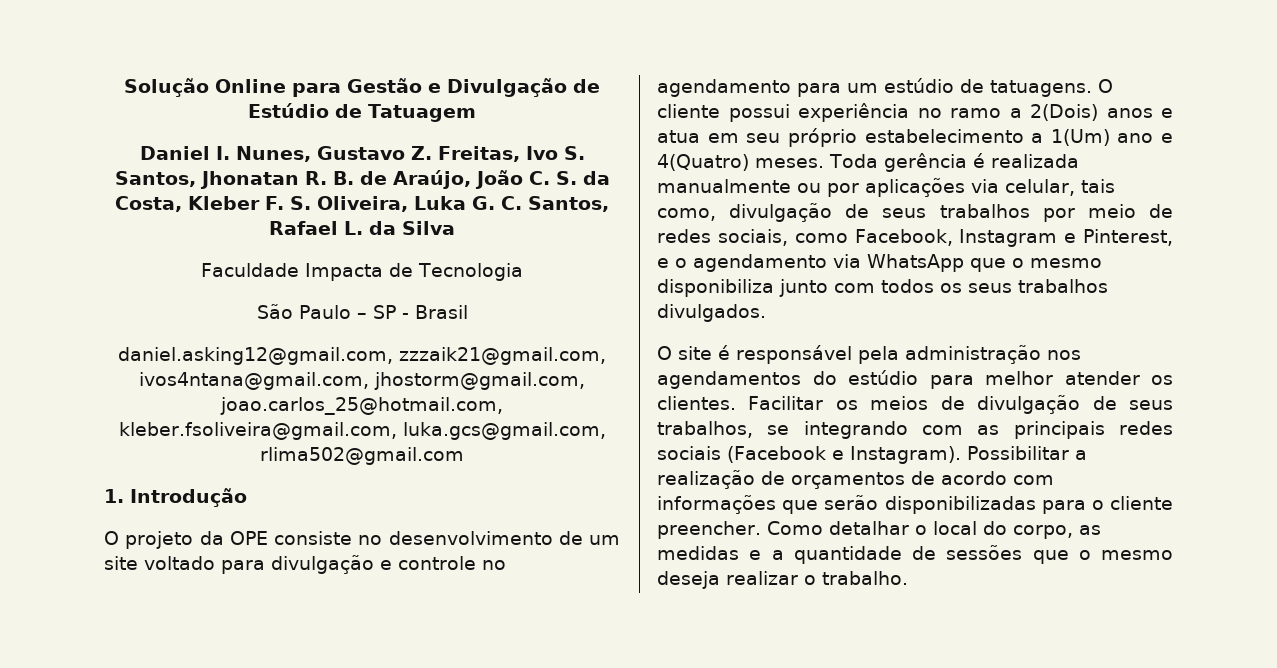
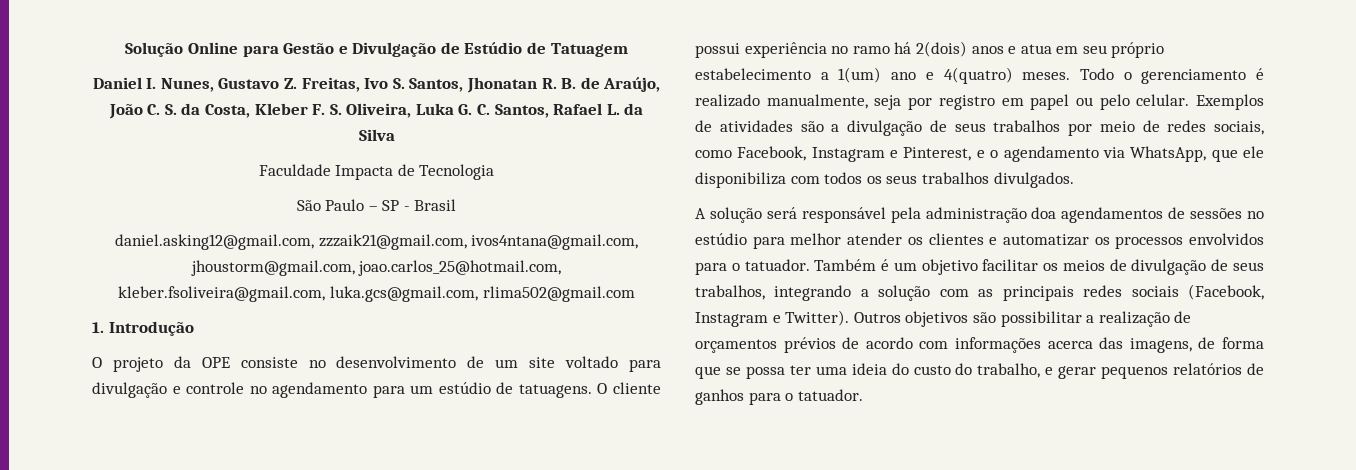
- daniel.asking12@gmail.com, zzzaik21@gmail.com, ivos4ntana@gmail.com, jhostorm@gmail.com, joao.carlos_25@hotmail.com, kleber.fsoliveira@gmail.com, luka.gcs@gmail.com, rlima502@gmail.com
+ daniel.asking12@gmail.com, zzzaik21@gmail.com, ivos4ntana@gmail.com, jhoustorm@gmail.com, joao.carlos_25@hotmail.com, kleber.fsoliveira@gmail.com, luka.gcs@gmail.com, rlima502@gmail.com
- O cliente possui experiência no ramo a 2(Dois) anos e atua em seu próprio estabelecimento a 1(Um) ano e 4(Quatro) meses. Toda gerência é realizada manualmente ou por aplicações via celular, tais como, divulgação de seus trabalhos por meio de redes sociais, como Facebook, Instagram e Pinterest, e o agendamento via WhatsApp que o mesmo disponibiliza junto com todos os seus trabalhos divulgados.
+ O cliente possui experiência no ramo há 2(dois) anos e atua em seu próprio estabelecimento a 1(um) ano e 4(quatro) meses. Todo o gerenciamento é realizado manualmente, seja por registro em papel ou pelo celular. Exemplos de atividades são a divulgação de seus trabalhos por meio de redes sociais, como Facebook, Instagram e Pinterest, e o agendamento via WhatsApp, que ele disponibiliza com todos os seus trabalhos divulgados.
- O site é responsável pela administração nos agendamentos do estúdio para melhor atender os clientes. Facilitar os meios de divulgação de seus trabalhos, se integrando com as principais redes sociais (Facebook e Instagram). Possibilitar a realização de orçamentos de acordo com informações que serão disponibilizadas para o cliente preencher. Como detalhar o local do corpo, as medidas e a quantidade de sessões que o mesmo deseja realizar o trabalho.
+ A solução será responsável pela administração doa agendamentos de sessões no estúdio para melhor atender os clientes e automatizar os processos envolvidos para o tatuador. Também é um objetivo facilitar os meios de divulgação de seus trabalhos, integrando a solução com as principais redes sociais (Facebook, Instagram e Twitter). Outros objetivos são possibilitar a realização de orçamentos prévios de acordo com informações acerca das imagens, de forma que se possa ter uma ideia do custo do trabalho, e gerar pequenos relatórios de ganhos para o tatuador.

